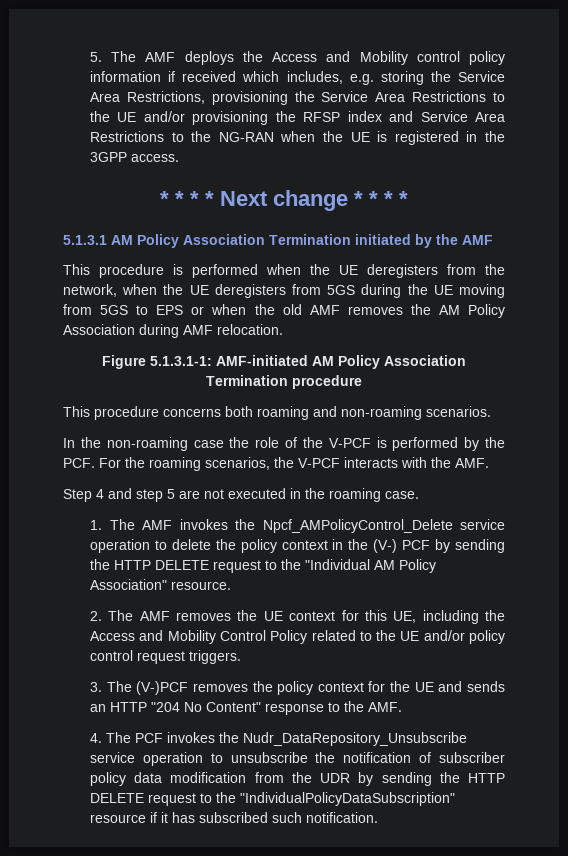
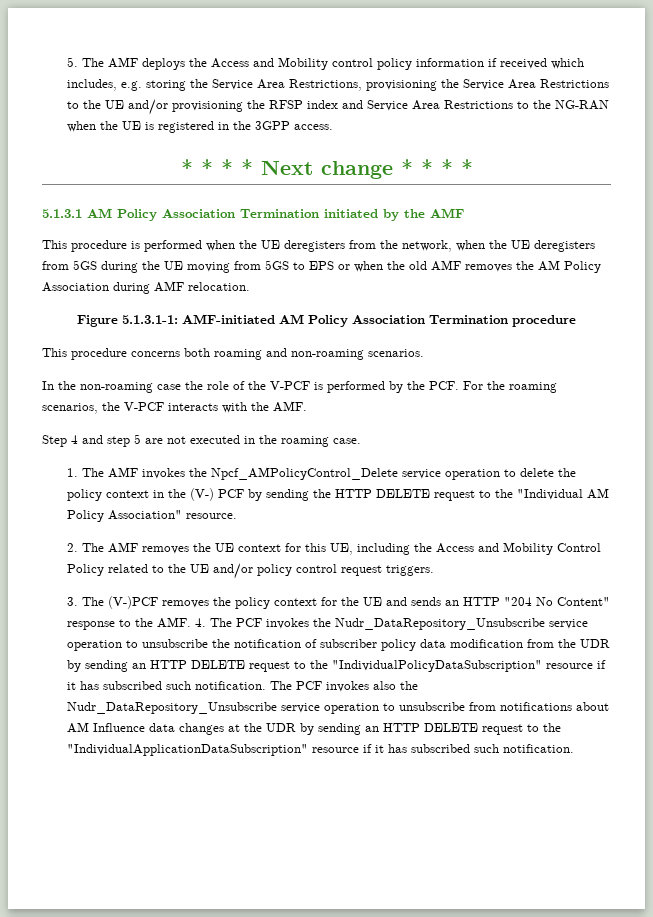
- 3. The (V-)PCF removes the policy context for the UE and sends an HTTP "204 No Content" response to the AMF.
- 4. The PCF invokes the Nudr_DataRepository_Unsubscribe service operation to unsubscribe the notification of subscriber policy data modification from the UDR by sending the HTTP DELETE request to the "IndividualPolicyDataSubscription" resource if it has subscribed such notification.
+ 3. The (V-)PCF removes the policy context for the UE and sends an HTTP "204 No Content" response to the AMF. 4. The PCF invokes the Nudr_DataRepository_Unsubscribe service operation to unsubscribe the notification of subscriber policy data modification from the UDR by sending an HTTP DELETE request to the "IndividualPolicyDataSubscription" resource if it has subscribed such notification.
+ The PCF invokes also the Nudr_DataRepository_Unsubscribe service operation to unsubscribe from notifications about AM Influence data changes at the UDR by sending an HTTP DELETE request to the "IndividualApplicationDataSubscription" resource if it has subscribed such notification.

